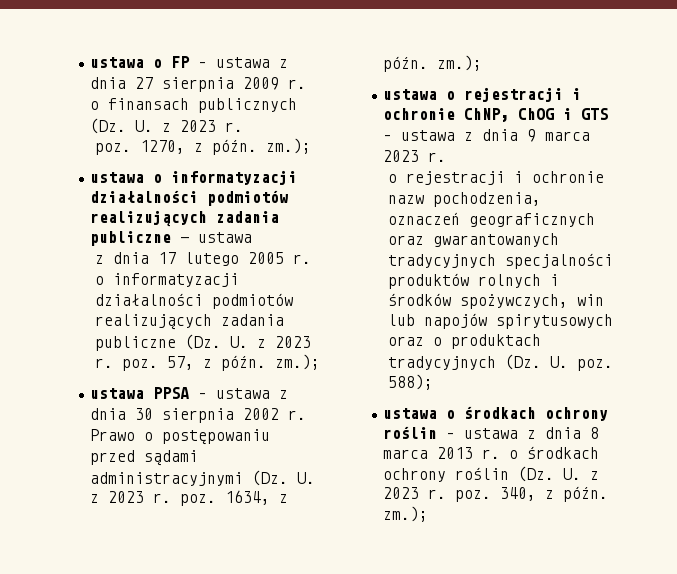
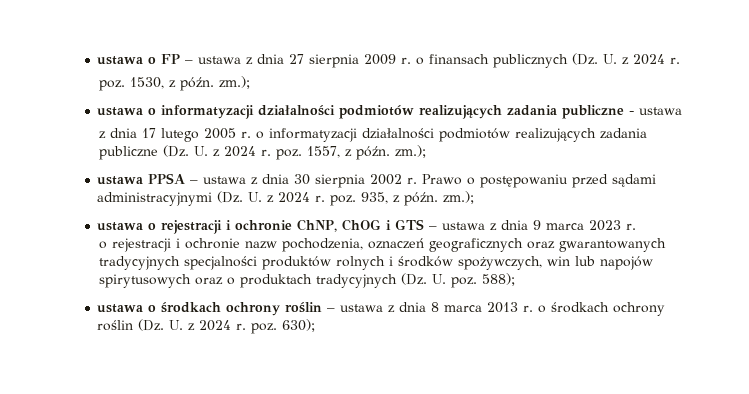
- ustawa o FP – ustawa z dnia 27 sierpnia 2009 r. o finansach publicznych (Dz. U. z 2023 r.
+ ustawa o FP – ustawa z dnia 27 sierpnia 2009 r. o finansach publicznych (Dz. U. z 2024 r.
- poz. 1270, z późn. zm.);
+ poz. 1530, z późn. zm.);
- z dnia 17 lutego 2005 r. o informatyzacji działalności podmiotów realizujących zadania publiczne (Dz. U. z 2023 r. poz. 57, z późn. zm.);
+ z dnia 17 lutego 2005 r. o informatyzacji działalności podmiotów realizujących zadania publiczne (Dz. U. z 2024 r. poz. 1557, z późn. zm.);
- Prawo o postępowaniu przed sądami administracyjnymi (Dz. U. z 2023 r. poz. 1634, z późn. zm.);
+ Prawo o postępowaniu przed sądami administracyjnymi (Dz. U. z 2024 r. poz. 935, z późn. zm.);
- ustawa o środkach ochrony roślin – ustawa z dnia 8 marca 2013 r. o środkach ochrony roślin (Dz. U. z 2023 r. poz. 340, z późn. zm.);
+ ustawa o środkach ochrony roślin – ustawa z dnia 8 marca 2013 r. o środkach ochrony roślin (Dz. U. z 2024 r. poz. 630);

